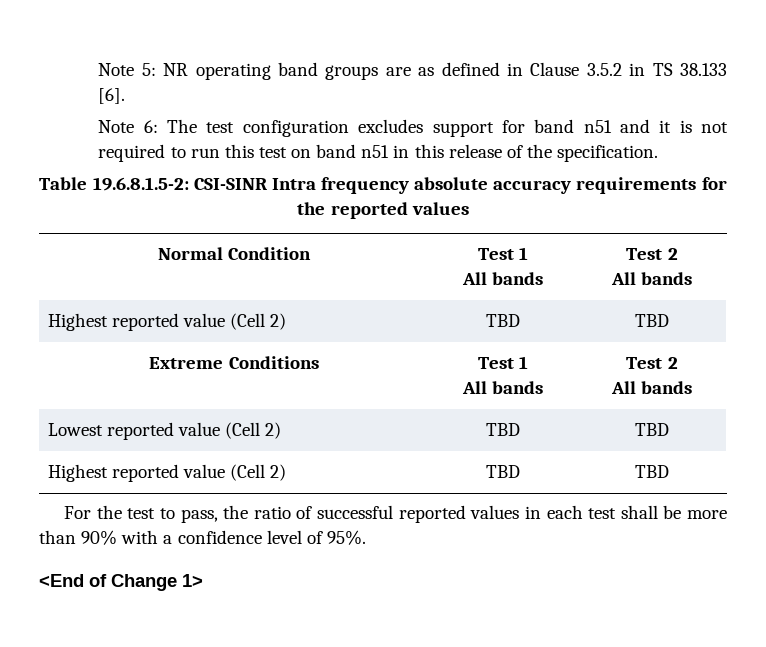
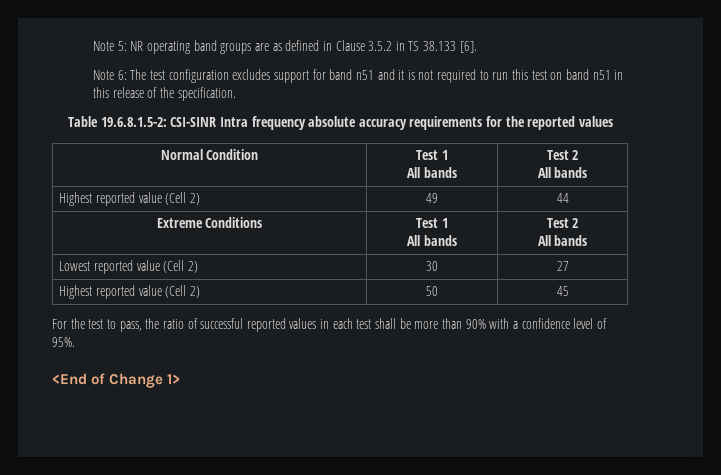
  Normal Condition | Test 1
  All bands | Test 2
  All bands
- Highest reported value (Cell 2) | TBD | TBD
+ Highest reported value (Cell 2) | 49 | 44
- Lowest reported value (Cell 2) | TBD | TBD
- Highest reported value (Cell 2) | TBD | TBD
+ Lowest reported value (Cell 2) | 30 | 27
+ Highest reported value (Cell 2) | 50 | 45

